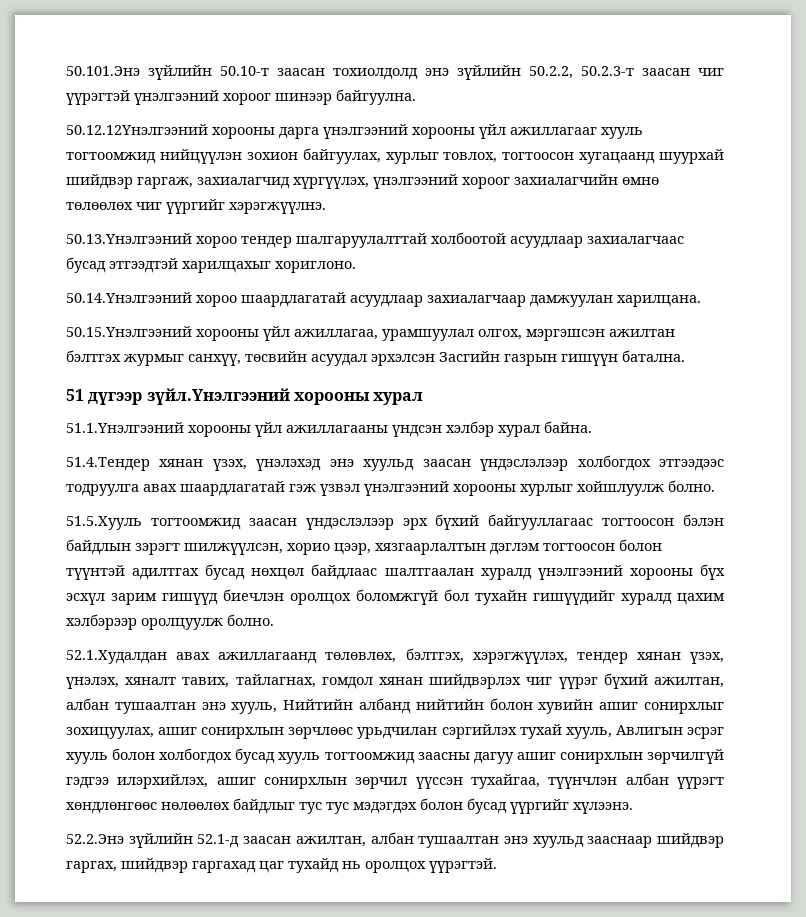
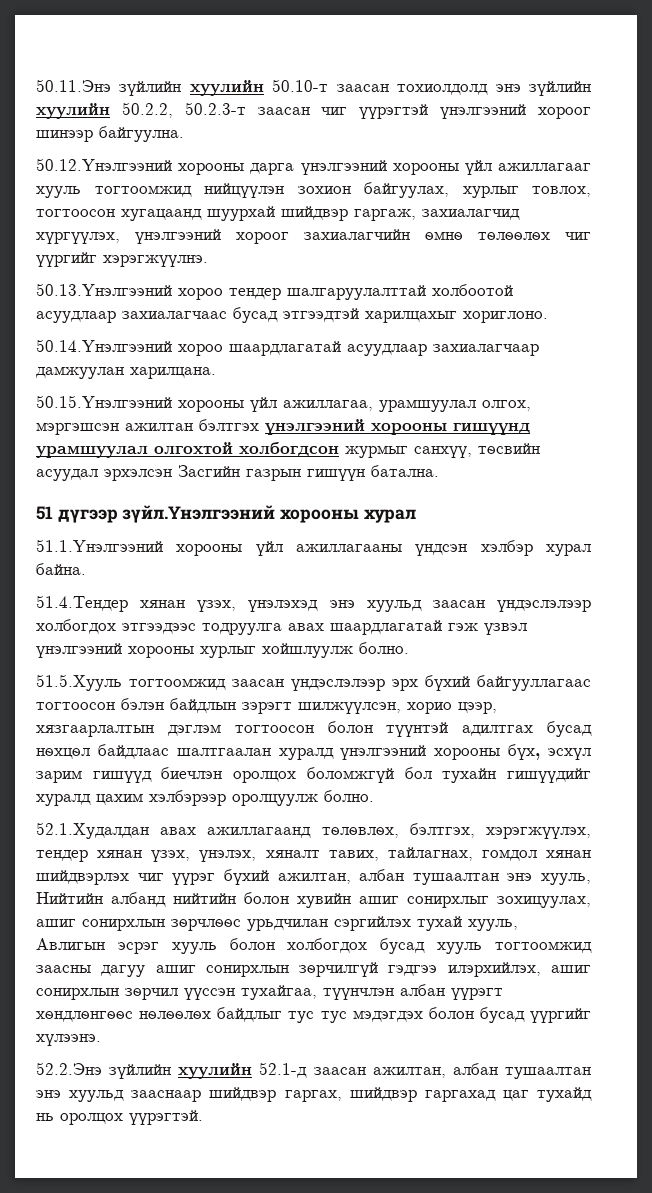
- 50.101.Энэ зүйлийн 50.10-т заасан тохиолдолд энэ зүйлийн 50.2.2, 50.2.3-т заасан чиг үүрэгтэй үнэлгээний хороог шинээр байгуулна.
+ 50.11.Энэ зүйлийн хуулийн 50.10-т заасан тохиолдолд энэ зүйлийн хуулийн 50.2.2, 50.2.3-т заасан чиг үүрэгтэй үнэлгээний хороог шинээр байгуулна.
- 50.12.12Үнэлгээний хорооны дарга үнэлгээний хорооны үйл ажиллагааг хууль тогтоомжид нийцүүлэн зохион байгуулах, хурлыг товлох, тогтоосон хугацаанд шуурхай шийдвэр гаргаж, захиалагчид хүргүүлэх, үнэлгээний хороог захиалагчийн өмнө төлөөлөх чиг үүргийг хэрэгжүүлнэ.
+ 50.12.Үнэлгээний хорооны дарга үнэлгээний хорооны үйл ажиллагааг хууль тогтоомжид нийцүүлэн зохион байгуулах, хурлыг товлох, тогтоосон хугацаанд шуурхай шийдвэр гаргаж, захиалагчид хүргүүлэх, үнэлгээний хороог захиалагчийн өмнө төлөөлөх чиг үүргийг хэрэгжүүлнэ.
- 50.15.Үнэлгээний хорооны үйл ажиллагаа, урамшуулал олгох, мэргэшсэн ажилтан бэлтгэх журмыг санхүү, төсвийн асуудал эрхэлсэн Засгийн газрын гишүүн батална.
+ 50.15.Үнэлгээний хорооны үйл ажиллагаа, урамшуулал олгох, мэргэшсэн ажилтан бэлтгэх үнэлгээний хорооны гишүүнд урамшуулал олгохтой холбогдсон журмыг санхүү, төсвийн асуудал эрхэлсэн Засгийн газрын гишүүн батална.
- 51.5.Хууль тогтоомжид заасан үндэслэлээр эрх бүхий байгууллагаас тогтоосон бэлэн байдлын зэрэгт шилжүүлсэн, хорио цээр, хязгаарлалтын дэглэм тогтоосон болон түүнтэй адилтгах бусад нөхцөл байдлаас шалтгаалан хуралд үнэлгээний хорооны бүх эсхүл зарим гишүүд биечлэн оролцох боломжгүй бол тухайн гишүүдийг хуралд цахим хэлбэрээр оролцуулж болно.
+ 51.5.Хууль тогтоомжид заасан үндэслэлээр эрх бүхий байгууллагаас тогтоосон бэлэн байдлын зэрэгт шилжүүлсэн, хорио цээр, хязгаарлалтын дэглэм тогтоосон болон түүнтэй адилтгах бусад нөхцөл байдлаас шалтгаалан хуралд үнэлгээний хорооны бүх, эсхүл зарим гишүүд биечлэн оролцох боломжгүй бол тухайн гишүүдийг хуралд цахим хэлбэрээр оролцуулж болно.
- 52.2.Энэ зүйлийн 52.1-д заасан ажилтан, албан тушаалтан энэ хуульд зааснаар шийдвэр гаргах, шийдвэр гаргахад цаг тухайд нь оролцох үүрэгтэй.
+ 52.2.Энэ зүйлийн хуулийн 52.1-д заасан ажилтан, албан тушаалтан энэ хуульд зааснаар шийдвэр гаргах, шийдвэр гаргахад цаг тухайд нь оролцох үүрэгтэй.

